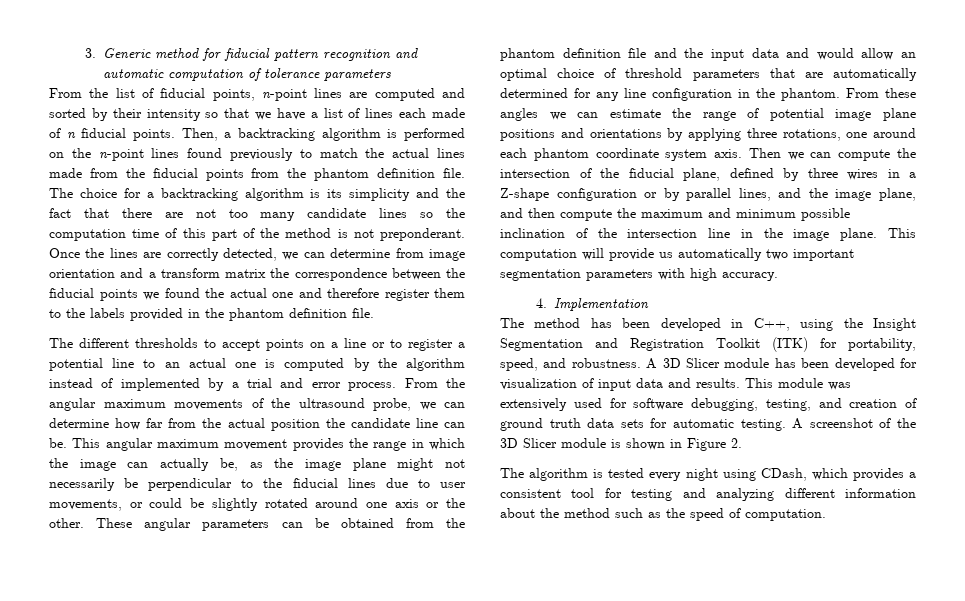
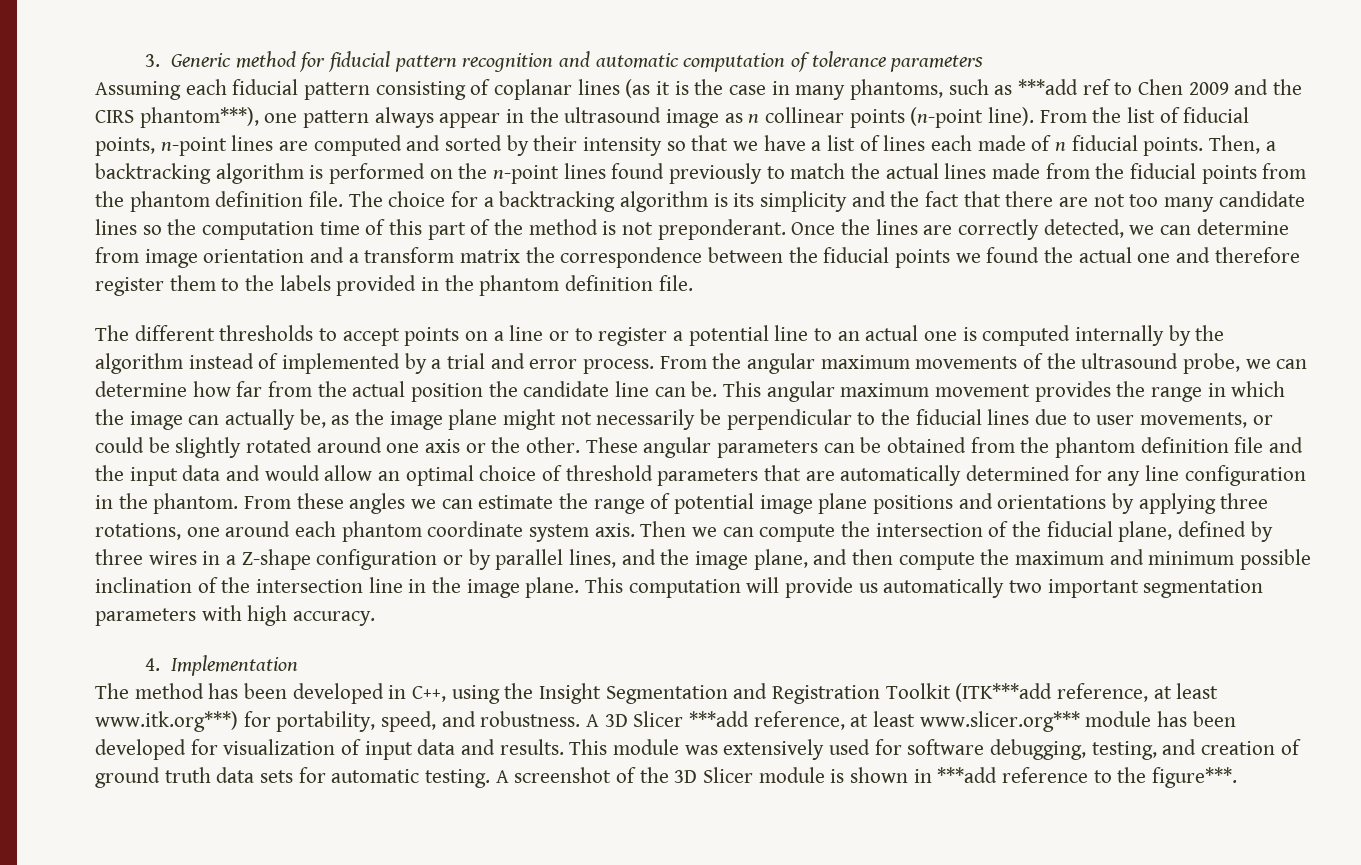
+ Assuming each fiducial pattern consisting of coplanar lines (as it is the case in many phantoms, such as ***add ref to Chen 2009 and the CIRS phantom***), one pattern always appear in the ultrasound image as n collinear points (n-point line).
- The different thresholds to accept points on a line or to register a potential line to an actual one is computed by the algorithm instead of implemented by a trial and error process.
+ The different thresholds to accept points on a line or to register a potential line to an actual one is computed internally by the algorithm instead of implemented by a trial and error process.
- The method has been developed in C++, using the Insight Segmentation and Registration Toolkit (ITK) for portability, speed, and robustness.
+ The method has been developed in C++, using the Insight Segmentation and Registration Toolkit (ITK***add reference, at least www.itk.org***) for portability, speed, and robustness.
- A 3D Slicer module has been developed for visualization of input data and results.
+ A 3D Slicer ***add reference, at least www.slicer.org*** module has been developed for visualization of input data and results.
- A screenshot of the 3D Slicer module is shown in Figure 2.
- The algorithm is tested every night using CDash, which provides a consistent tool for testing and analyzing different information about the method such as the speed of computation.
+ A screenshot of the 3D Slicer module is shown in ***add reference to the figure***.

